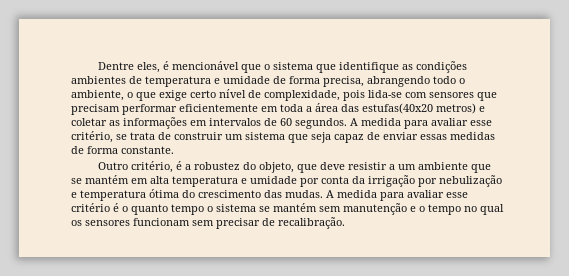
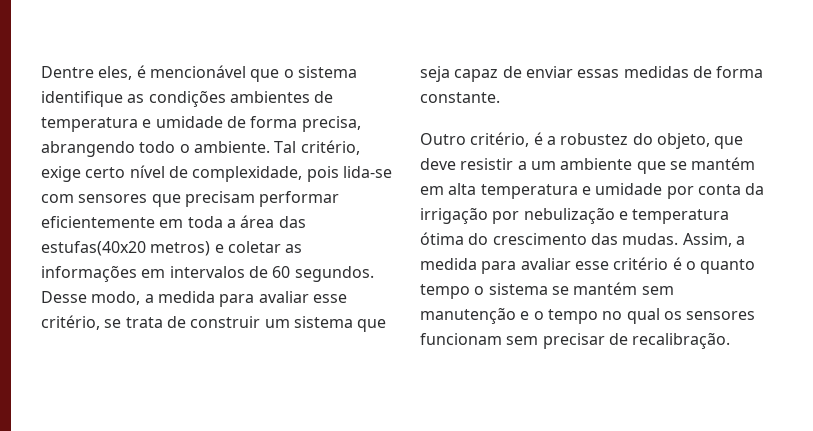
- Dentre eles, é mencionável que o sistema que identifique as condições ambientes de temperatura e umidade de forma precisa, abrangendo todo o ambiente, o que exige certo nível de complexidade, pois lida-se com sensores que precisam performar eficientemente em toda a área das estufas(40x20 metros) e coletar as informações em intervalos de 60 segundos.
+ Dentre eles, é mencionável que o sistema identifique as condições ambientes de temperatura e umidade de forma precisa, abrangendo todo o ambiente. Tal critério, exige certo nível de complexidade, pois lida-se com sensores que precisam performar eficientemente em toda a área das estufas(40x20 metros) e coletar as informações em intervalos de 60 segundos.
- A medida para avaliar esse critério, se trata de construir um sistema que seja capaz de enviar essas medidas de forma constante.
+ Desse modo, a medida para avaliar esse critério, se trata de construir um sistema que seja capaz de enviar essas medidas de forma constante.
- A medida para avaliar esse critério é o quanto tempo o sistema se mantém sem manutenção e o tempo no qual os sensores funcionam sem precisar de recalibração.
+ Assim, a medida para avaliar esse critério é o quanto tempo o sistema se mantém sem manutenção e o tempo no qual os sensores funcionam sem precisar de recalibração.

